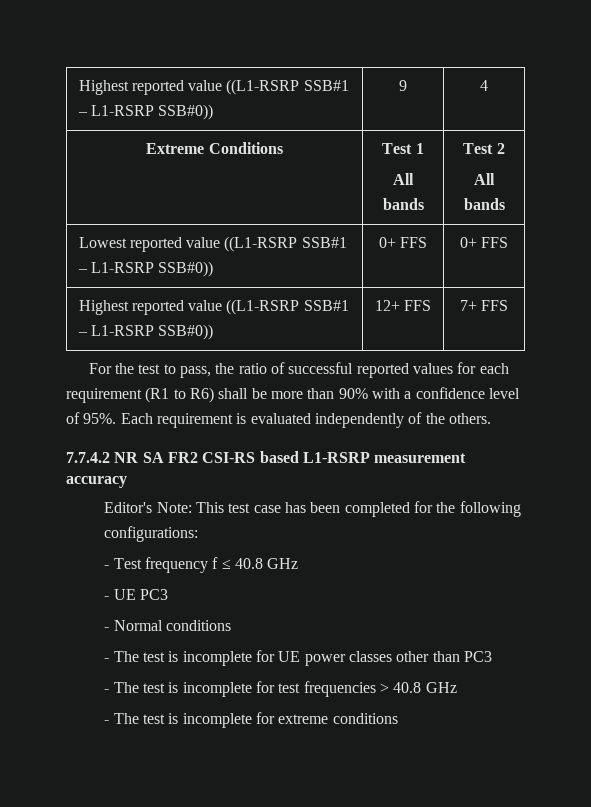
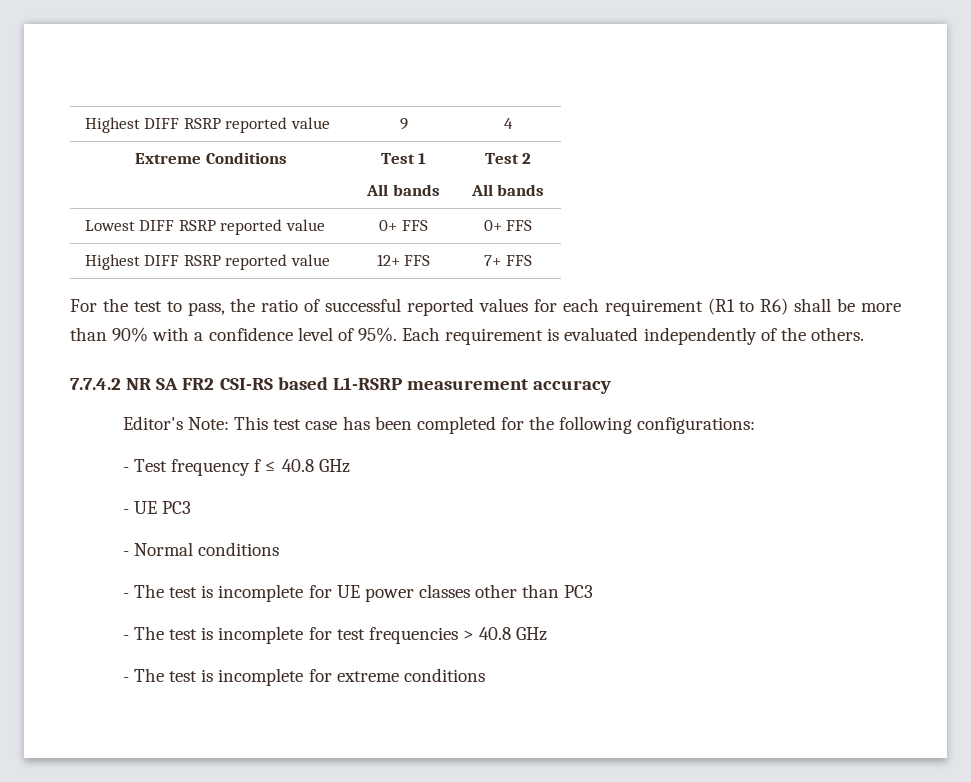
- Highest reported value ((L1-RSRP SSB#1 – L1-RSRP SSB#0)) | 9 | 4
+ Highest DIFF RSRP reported value | 9 | 4
- Lowest reported value ((L1-RSRP SSB#1 – L1-RSRP SSB#0)) | 0+ FFS | 0+ FFS
+ Lowest DIFF RSRP reported value | 0+ FFS | 0+ FFS
- Highest reported value ((L1-RSRP SSB#1 – L1-RSRP SSB#0)) | 12+ FFS | 7+ FFS
+ Highest DIFF RSRP reported value | 12+ FFS | 7+ FFS

